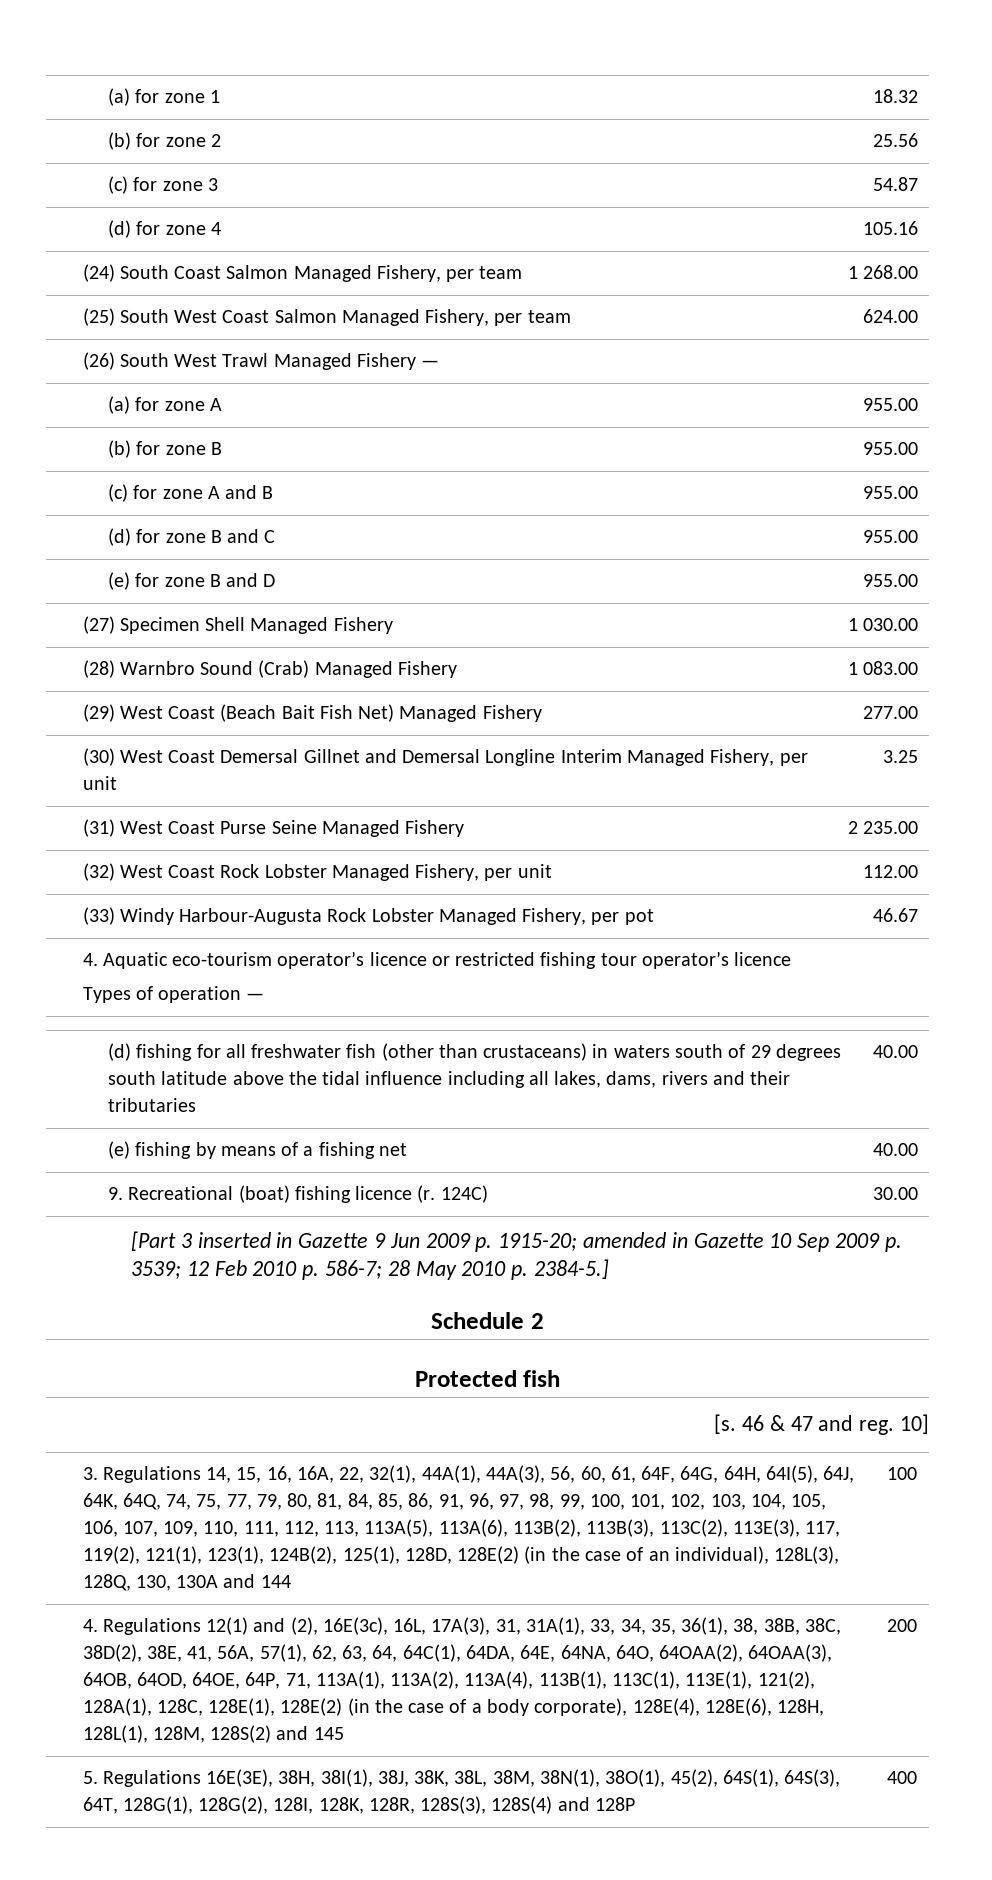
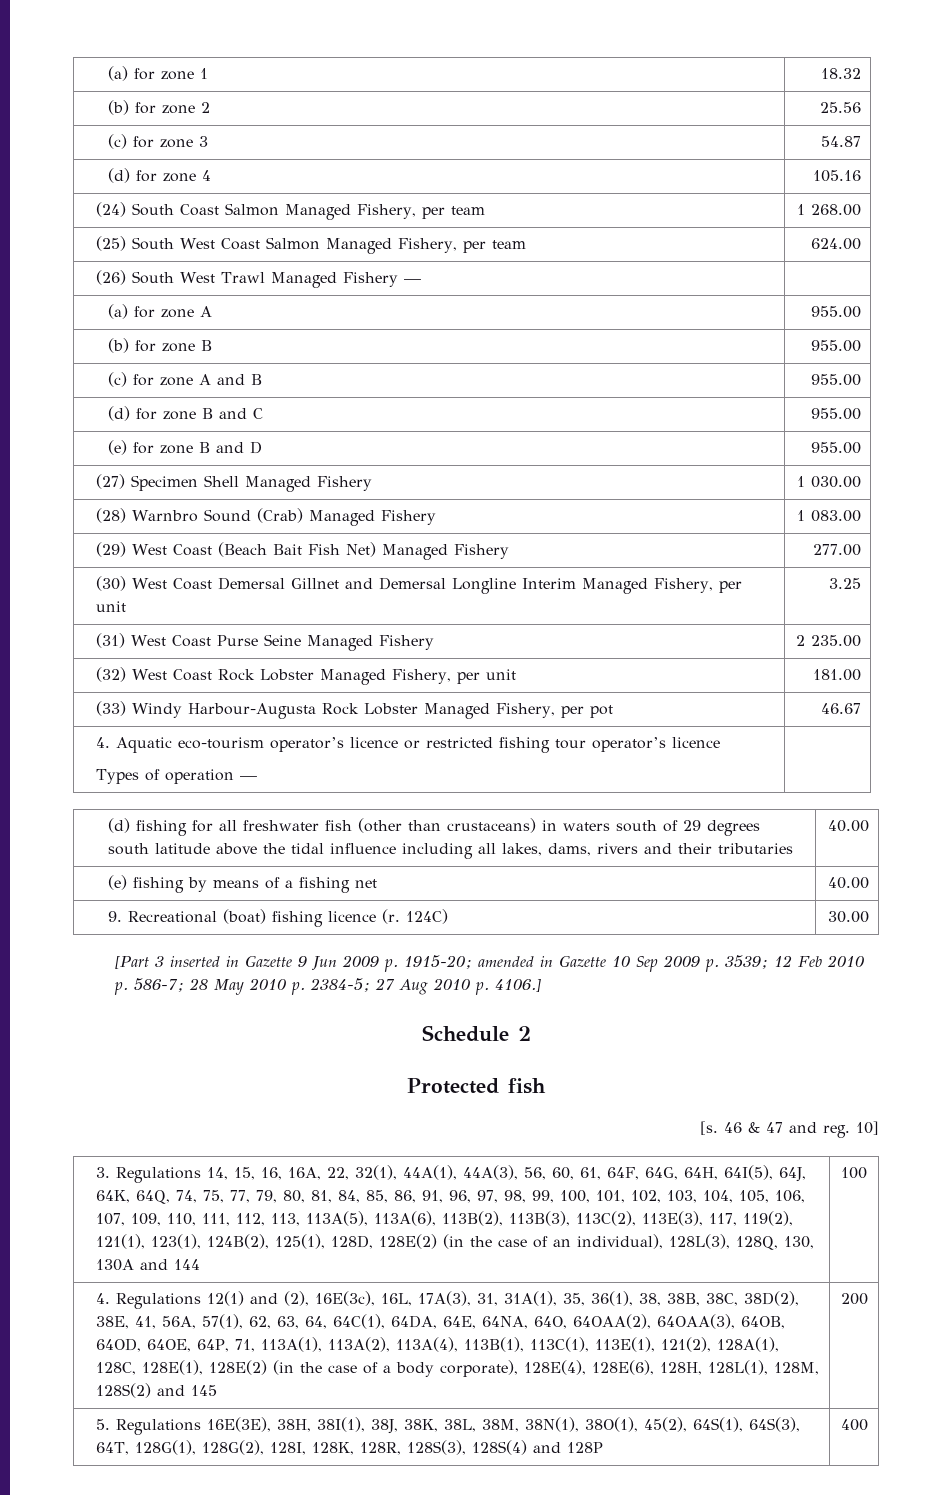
- (32) West Coast Rock Lobster Managed Fishery, per unit | 112.00
+ (32) West Coast Rock Lobster Managed Fishery, per unit | 181.00
- [Part 3 inserted in Gazette 9 Jun 2009 p. 1915-20; amended in Gazette 10 Sep 2009 p. 3539; 12 Feb 2010 p. 586-7; 28 May 2010 p. 2384-5.]
+ [Part 3 inserted in Gazette 9 Jun 2009 p. 1915-20; amended in Gazette 10 Sep 2009 p. 3539; 12 Feb 2010 p. 586-7; 28 May 2010 p. 2384-5; 27 Aug 2010 p. 4106.]
- 4. Regulations 12(1) and (2), 16E(3c), 16L, 17A(3), 31, 31A(1), 33, 34, 35, 36(1), 38, 38B, 38C, 38D(2), 38E, 41, 56A, 57(1), 62, 63, 64, 64C(1), 64DA, 64E, 64NA, 64O, 64OAA(2), 64OAA(3), 64OB, 64OD, 64OE, 64P, 71, 113A(1), 113A(2), 113A(4), 113B(1), 113C(1), 113E(1), 121(2), 128A(1), 128C, 128E(1), 128E(2) (in the case of a body corporate), 128E(4), 128E(6), 128H, 128L(1), 128M, 128S(2) and 145
+ 4. Regulations 12(1) and (2), 16E(3c), 16L, 17A(3), 31, 31A(1), 35, 36(1), 38, 38B, 38C, 38D(2), 38E, 41, 56A, 57(1), 62, 63, 64, 64C(1), 64DA, 64E, 64NA, 64O, 64OAA(2), 64OAA(3), 64OB, 64OD, 64OE, 64P, 71, 113A(1), 113A(2), 113A(4), 113B(1), 113C(1), 113E(1), 121(2), 128A(1), 128C, 128E(1), 128E(2) (in the case of a body corporate), 128E(4), 128E(6), 128H, 128L(1), 128M, 128S(2) and 145

